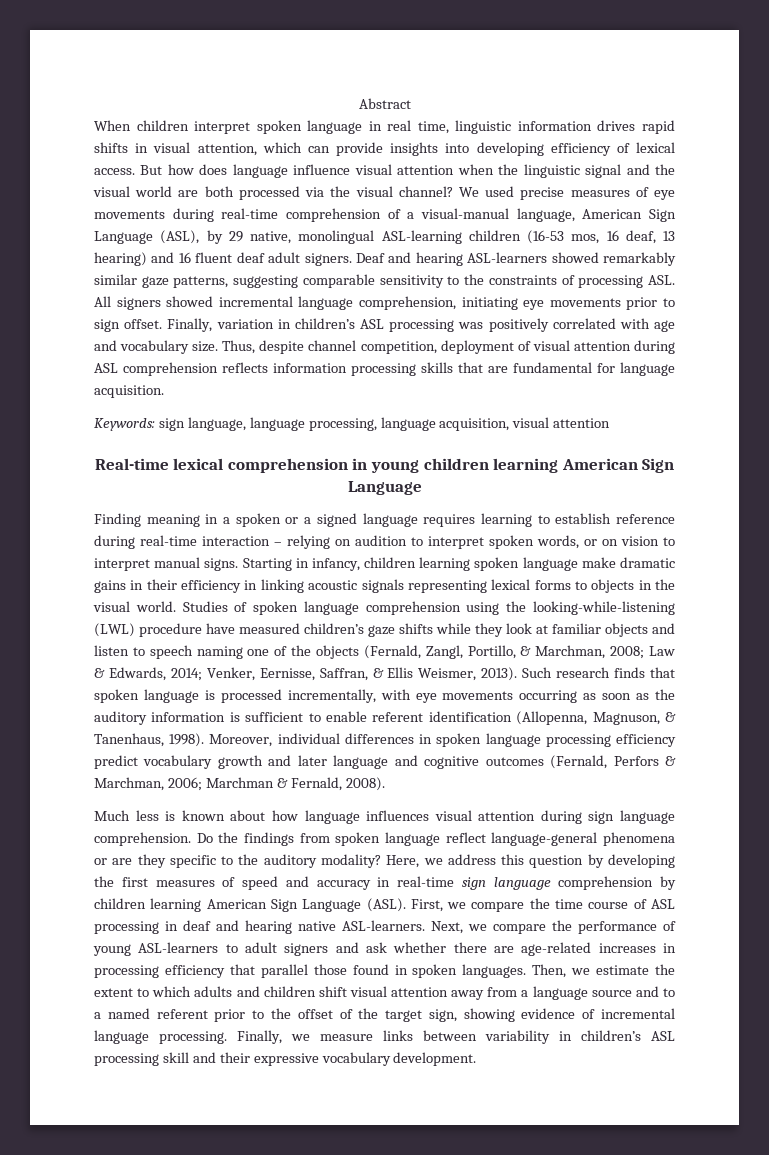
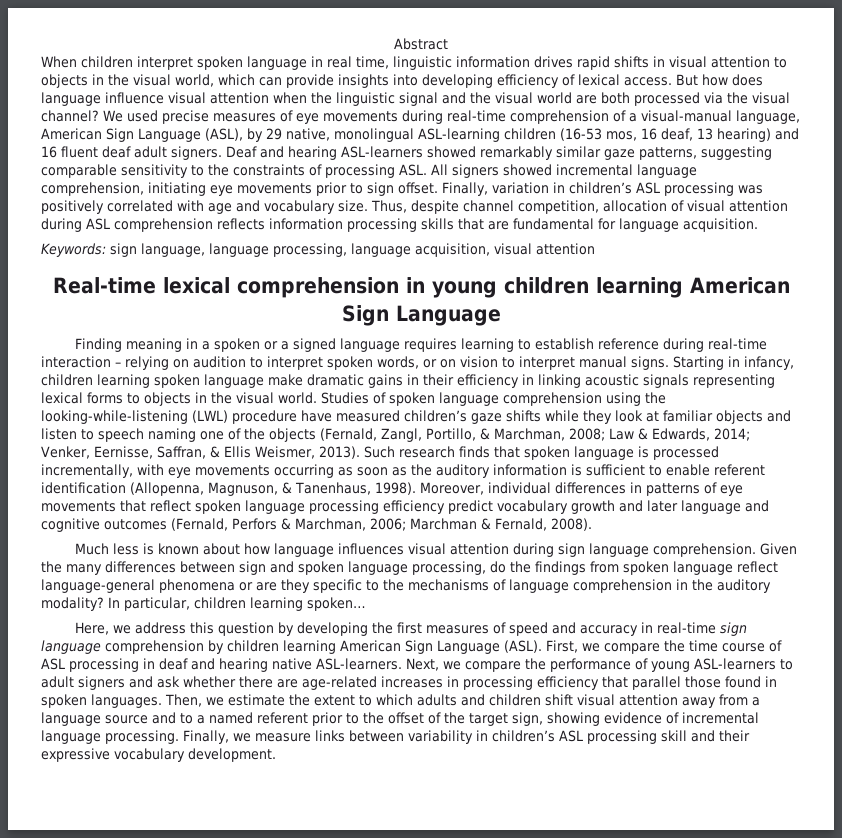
- When children interpret spoken language in real time, linguistic information drives rapid shifts in visual attention, which can provide insights into developing efficiency of lexical access.
+ When children interpret spoken language in real time, linguistic information drives rapid shifts in visual attention to objects in the visual world, which can provide insights into developing efficiency of lexical access.
- Thus, despite channel competition, deployment of visual attention during ASL comprehension reflects information processing skills that are fundamental for language acquisition.
+ Thus, despite channel competition, allocation of visual attention during ASL comprehension reflects information processing skills that are fundamental for language acquisition.
- Moreover, individual differences in spoken language processing efficiency predict vocabulary growth and later language and cognitive outcomes (Fernald, Perfors & Marchman, 2006; Marchman & Fernald, 2008).
+ Moreover, individual differences in patterns of eye movements that reflect spoken language processing efficiency predict vocabulary growth and later language and cognitive outcomes (Fernald, Perfors & Marchman, 2006; Marchman & Fernald, 2008).
- Do the findings from spoken language reflect language-general phenomena or are they specific to the auditory modality? Here, we address this question by developing the first measures of speed and accuracy in real-time sign language comprehension by children learning American Sign Language (ASL).
+ Given the many differences between sign and spoken language processing, do the findings from spoken language reflect language-general phenomena or are they specific to the mechanisms of language comprehension in the auditory modality? In particular, children learning spoken…
+ Here, we address this question by developing the first measures of speed and accuracy in real-time sign language comprehension by children learning American Sign Language (ASL).

